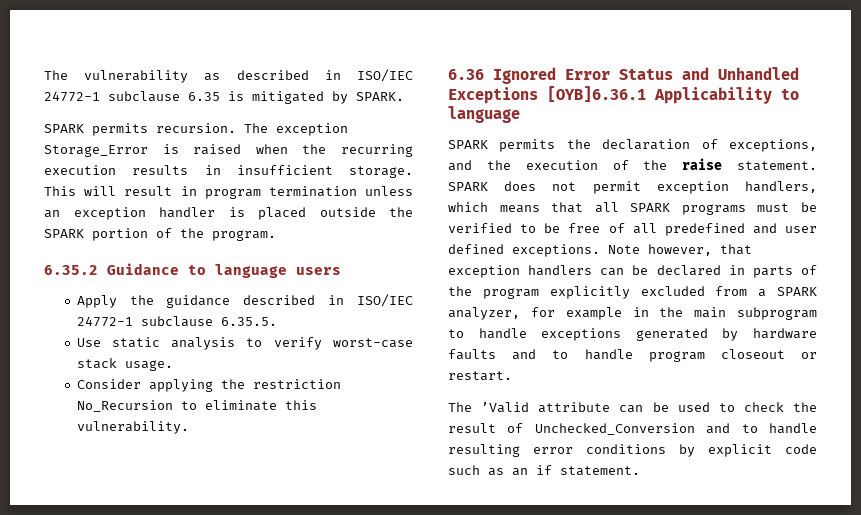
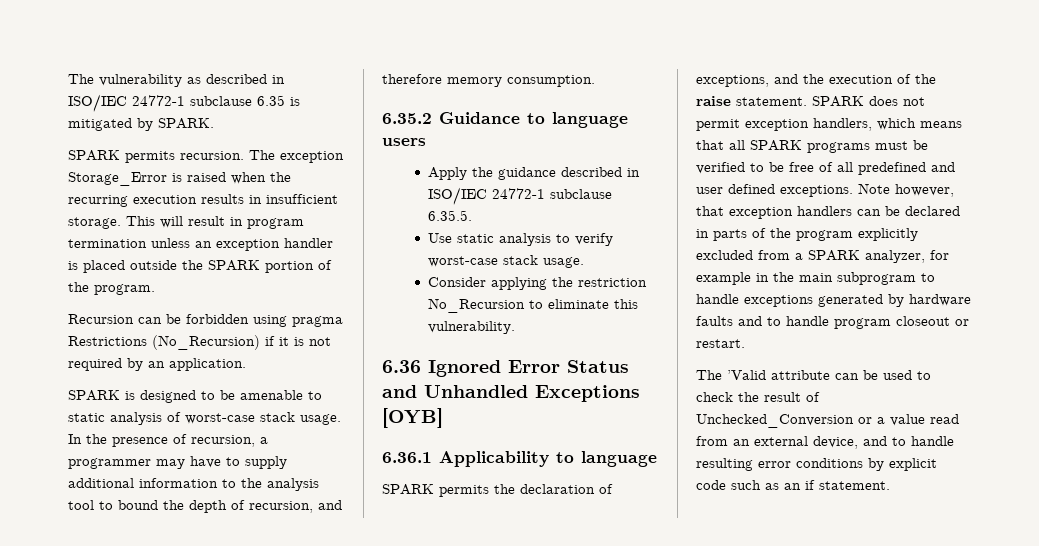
+ Recursion can be forbidden using pragma Restrictions (No_Recursion) if it is not required by an application.
+ SPARK is designed to be amenable to static analysis of worst-case stack usage. In the presence of recursion, a programmer may have to supply additional information to the analysis tool to bound the depth of recursion, and therefore memory consumption.
- 6.36 Ignored Error Status and Unhandled Exceptions [OYB]6.36.1 Applicability to language
+ 6.36 Ignored Error Status and Unhandled Exceptions [OYB]
+ 6.36.1 Applicability to language
- The ’Valid attribute can be used to check the result of Unchecked_Conversion and to handle resulting error conditions by explicit code such as an if statement.
+ The ’Valid attribute can be used to check the result of Unchecked_Conversion or a value read from an external device, and to handle resulting error conditions by explicit code such as an if statement.

